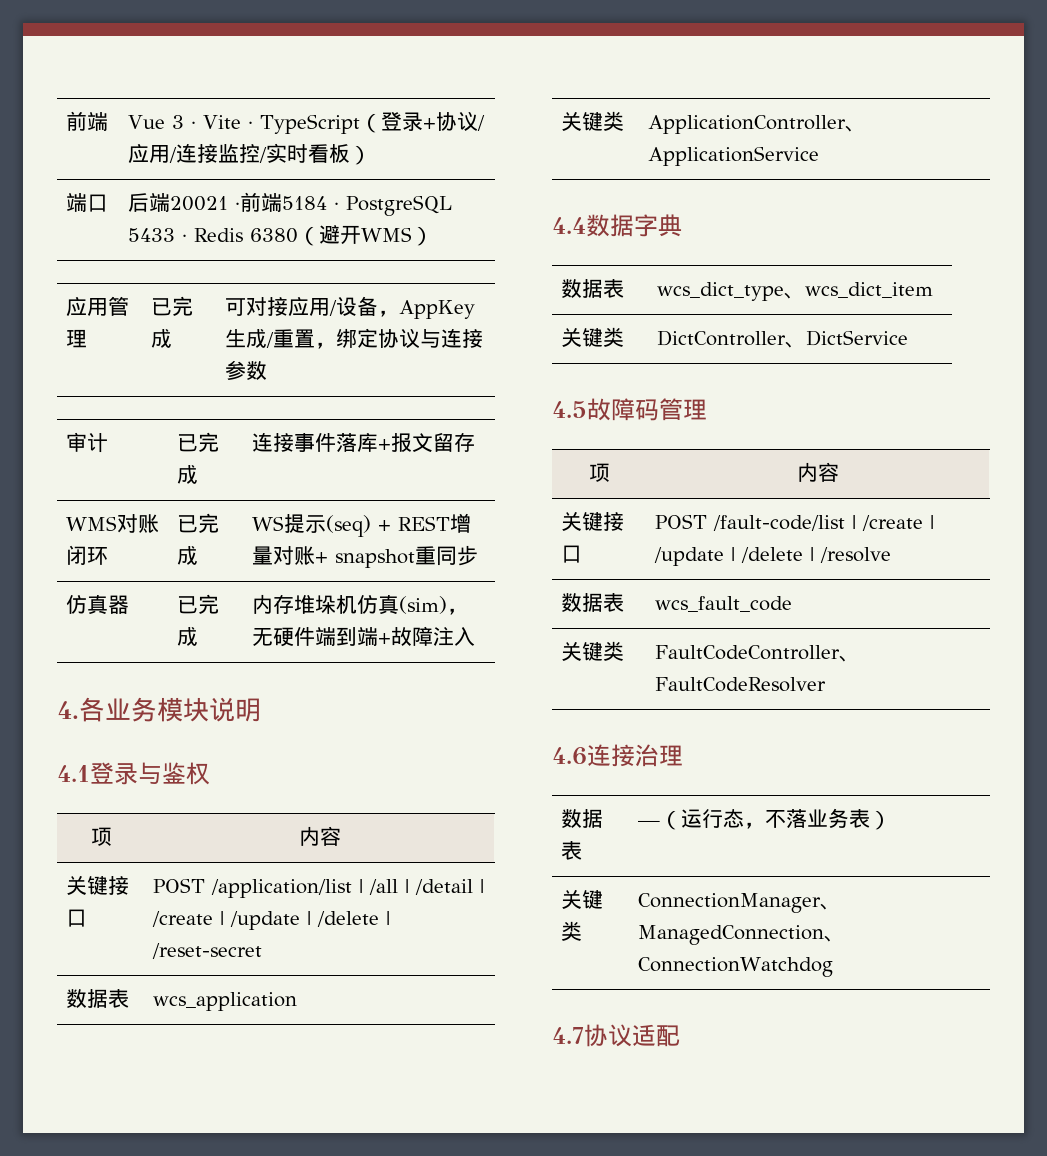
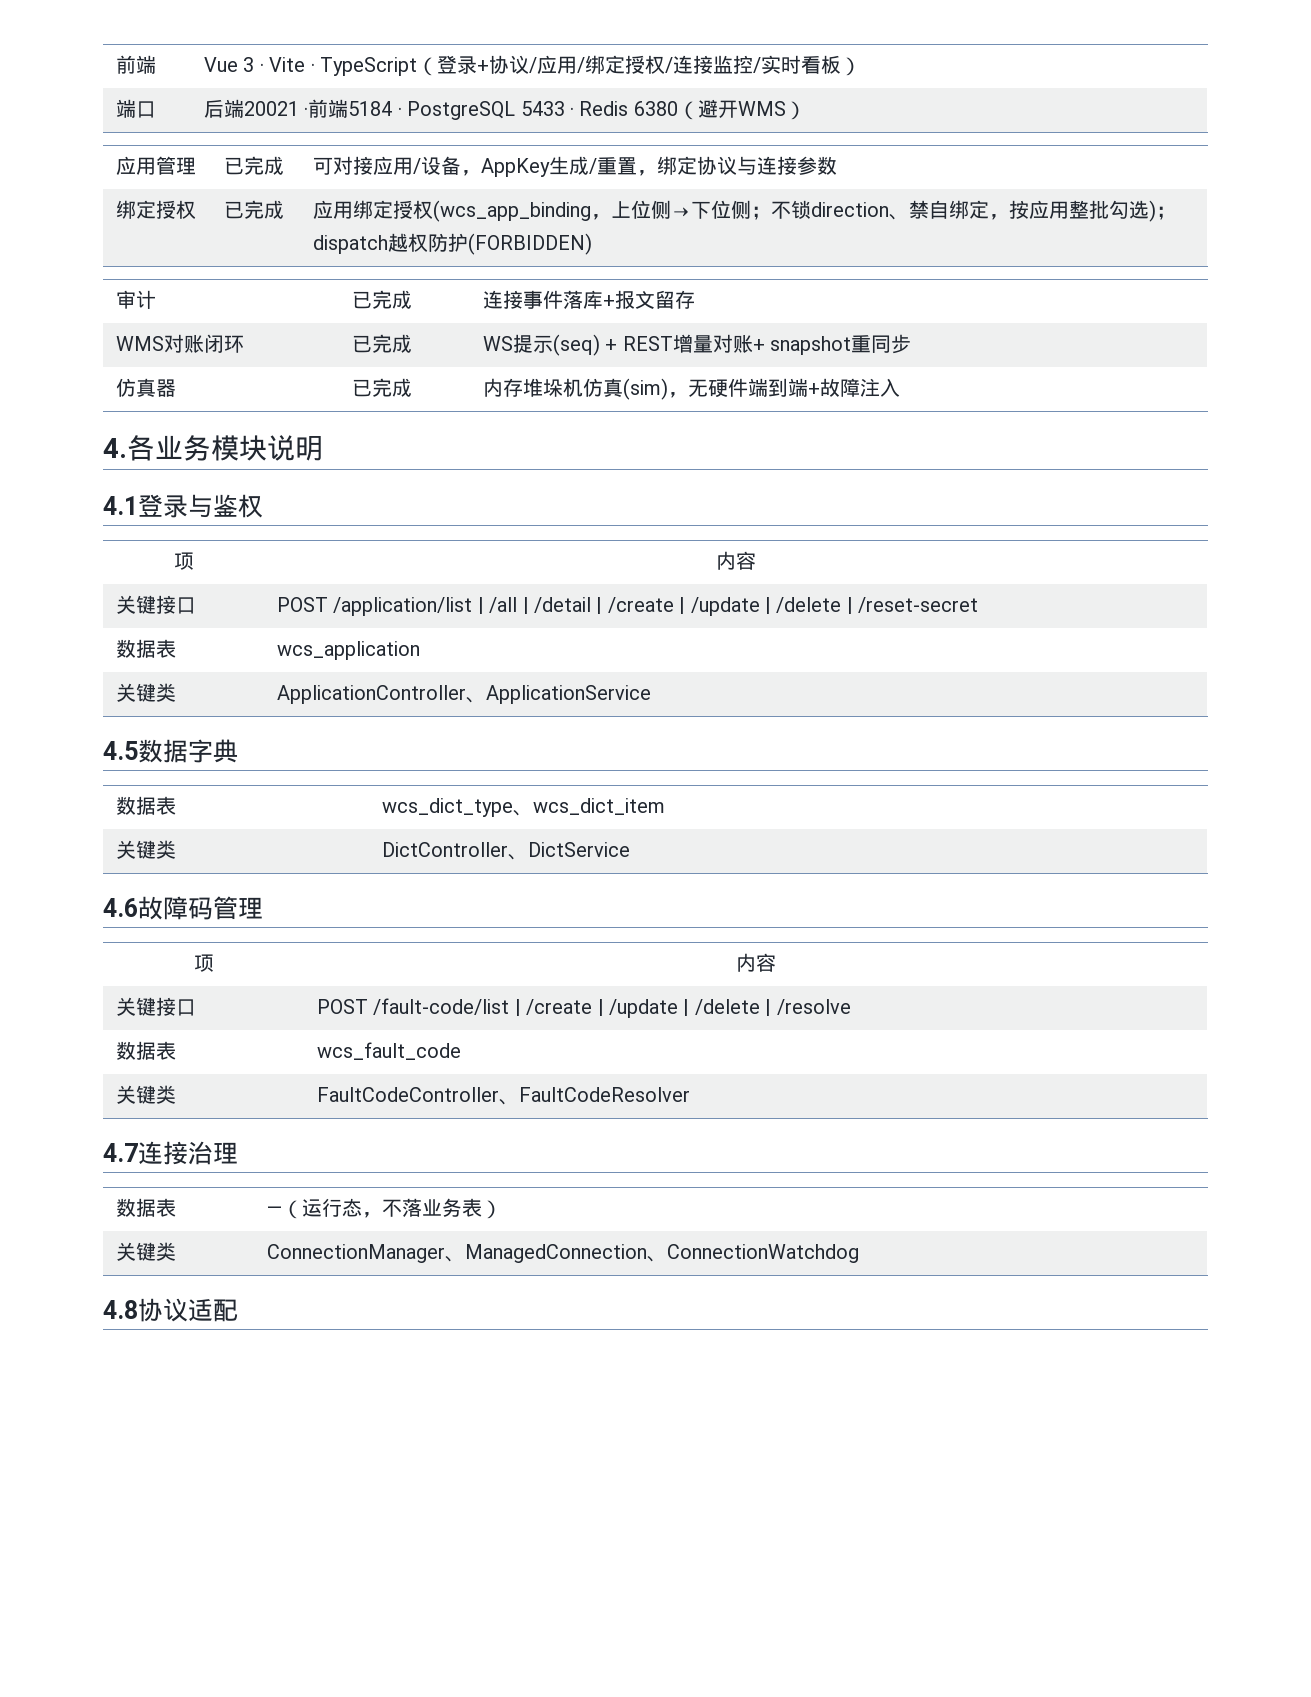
- 前端 | Vue 3 · Vite · TypeScript（登录+协议/应用/连接监控/实时看板）
+ 前端 | Vue 3 · Vite · TypeScript（登录+协议/应用/绑定授权/连接监控/实时看板）
+ 绑定授权 | 已完成 | 应用绑定授权(wcs_app_binding，上位侧→下位侧；不锁direction、禁自绑定，按应用整批勾选)；dispatch越权防护(FORBIDDEN)
- 4.4数据字典
+ 4.5数据字典
- 4.5故障码管理
+ 4.6故障码管理
- 4.6连接治理
+ 4.7连接治理
- 4.7协议适配
+ 4.8协议适配

